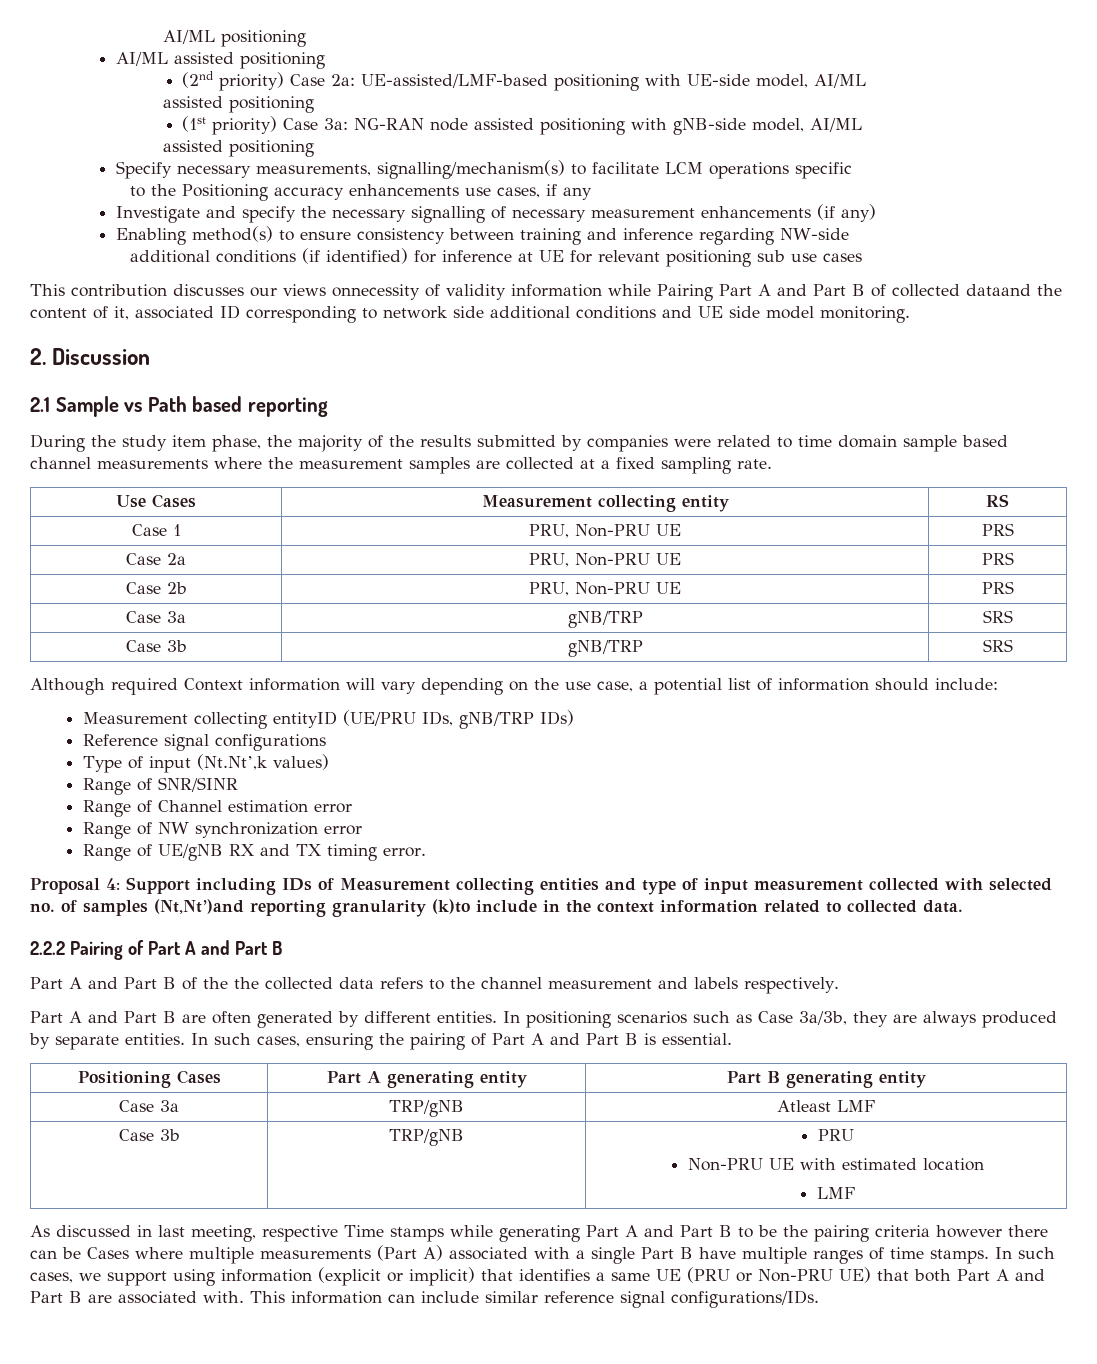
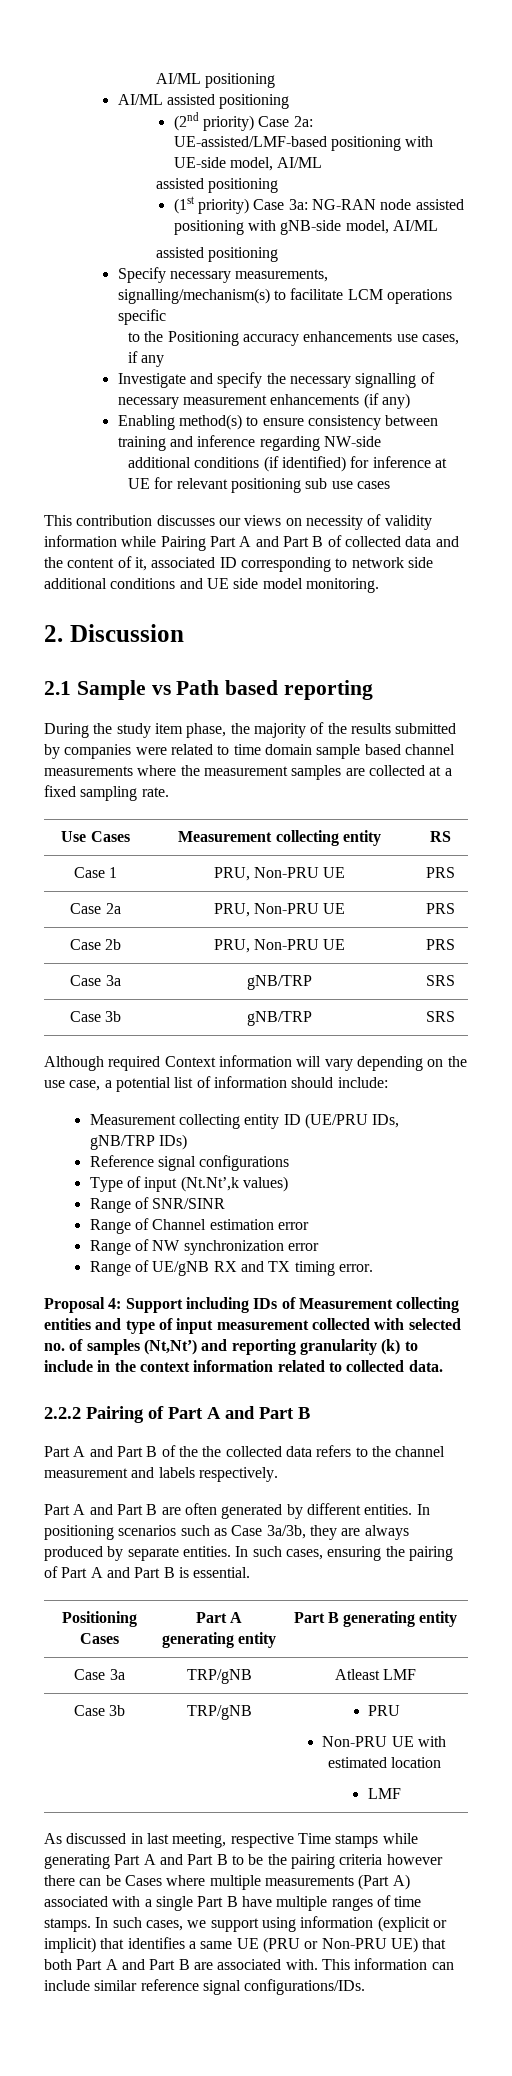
- This contribution discusses our views onnecessity of validity information while Pairing Part A and Part B of collected dataand the content of it, associated ID corresponding to network side additional conditions and UE side model monitoring.
+ This contribution discusses our views on necessity of validity information while Pairing Part A and Part B of collected data and the content of it, associated ID corresponding to network side additional conditions and UE side model monitoring.
- Measurement collecting entityID (UE/PRU IDs, gNB/TRP IDs)
+ Measurement collecting entity ID (UE/PRU IDs, gNB/TRP IDs)
- Proposal 4: Support including IDs of Measurement collecting entities and type of input measurement collected with selected no. of samples (Nt,Nt’)and reporting granularity (k)to include in the context information related to collected data.
+ Proposal 4: Support including IDs of Measurement collecting entities and type of input measurement collected with selected no. of samples (Nt,Nt’) and reporting granularity (k) to include in the context information related to collected data.

